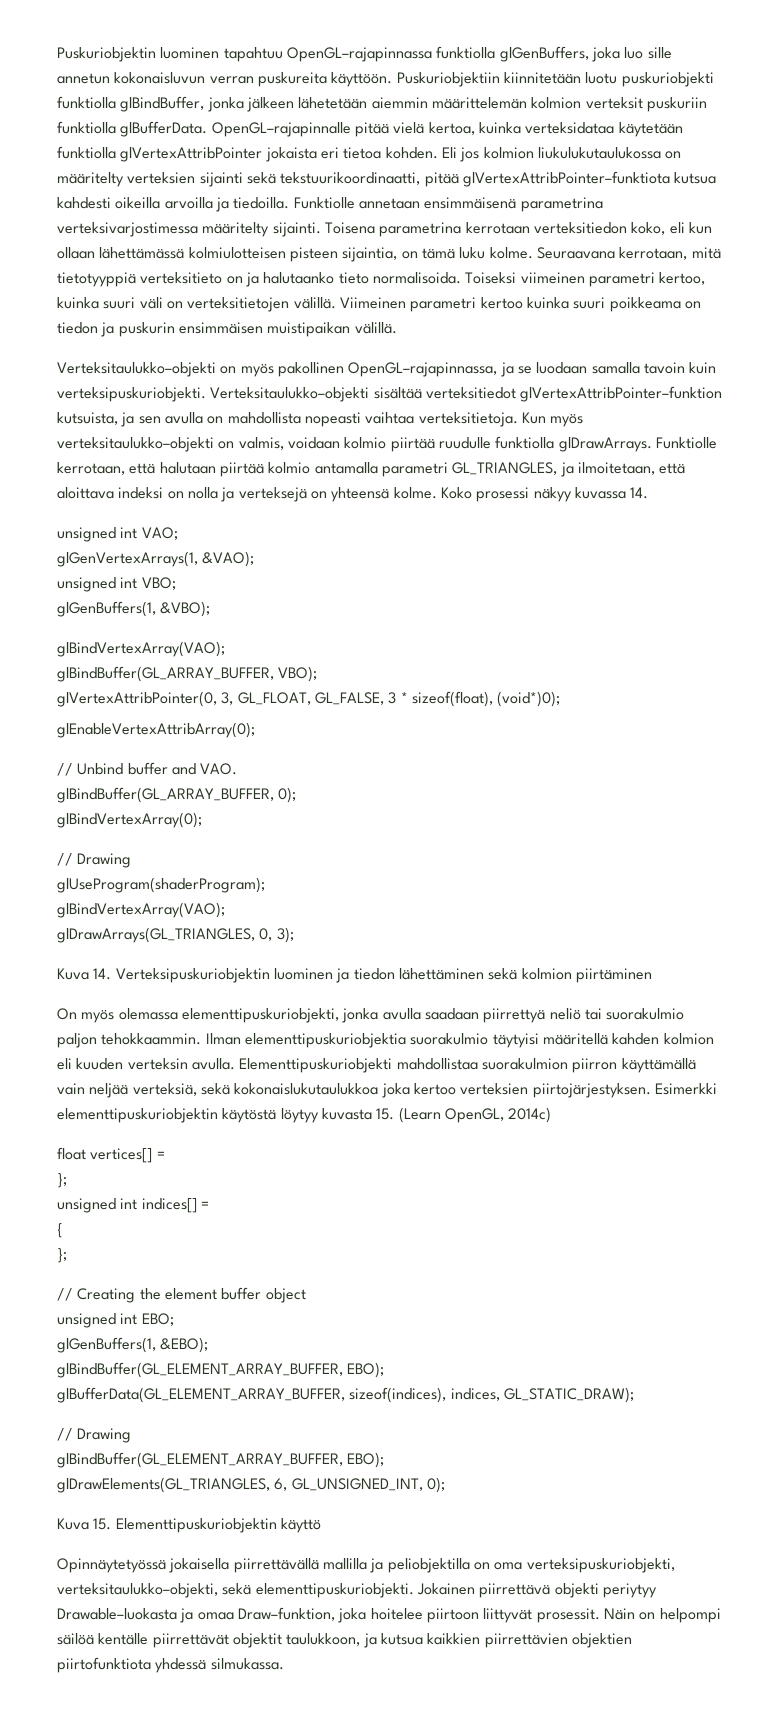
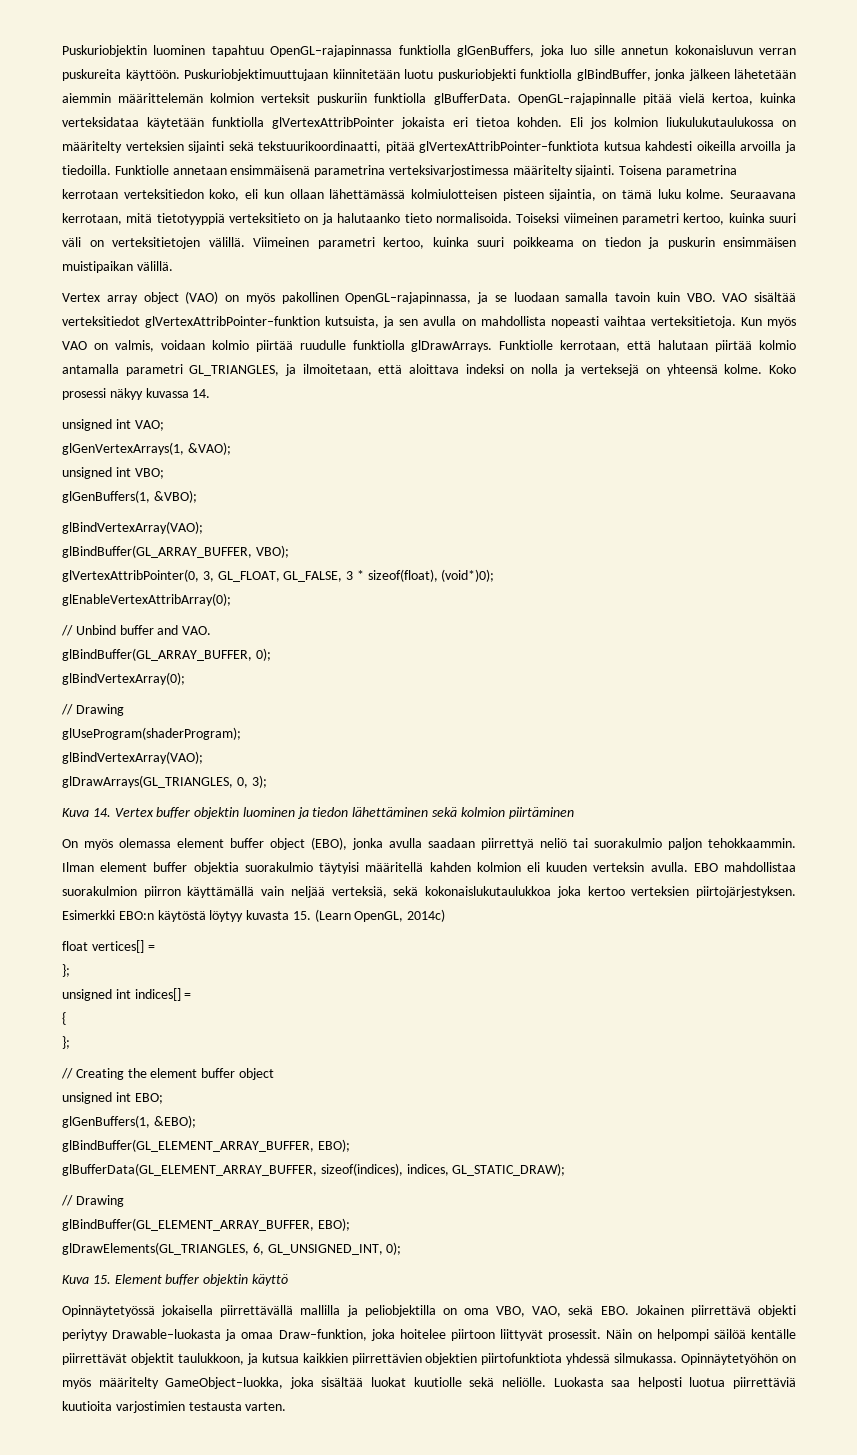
- Puskuriobjektiin kiinnitetään luotu puskuriobjekti funktiolla glBindBuffer, jonka jälkeen lähetetään aiemmin määrittelemän kolmion verteksit puskuriin funktiolla glBufferData.
+ Puskuriobjektimuuttujaan kiinnitetään luotu puskuriobjekti funktiolla glBindBuffer, jonka jälkeen lähetetään aiemmin määrittelemän kolmion verteksit puskuriin funktiolla glBufferData.
- Viimeinen parametri kertoo kuinka suuri poikkeama on tiedon ja puskurin ensimmäisen muistipaikan välillä.
+ Viimeinen parametri kertoo, kuinka suuri poikkeama on tiedon ja puskurin ensimmäisen muistipaikan välillä.
- Verteksitaulukko–objekti on myös pakollinen OpenGL–rajapinnassa, ja se luodaan samalla tavoin kuin verteksipuskuriobjekti. Verteksitaulukko–objekti sisältää verteksitiedot glVertexAttribPointer–funktion kutsuista, ja sen avulla on mahdollista nopeasti vaihtaa verteksitietoja.
+ Vertex array object (VAO) on myös pakollinen OpenGL–rajapinnassa, ja se luodaan samalla tavoin kuin VBO. VAO sisältää verteksitiedot glVertexAttribPointer–funktion kutsuista, ja sen avulla on mahdollista nopeasti vaihtaa verteksitietoja.
- Kun myös verteksitaulukko–objekti on valmis, voidaan kolmio piirtää ruudulle funktiolla glDrawArrays.
+ Kun myös VAO on valmis, voidaan kolmio piirtää ruudulle funktiolla glDrawArrays.
- Kuva 14. Verteksipuskuriobjektin luominen ja tiedon lähettäminen sekä kolmion piirtäminen
+ Kuva 14. Vertex buffer objektin luominen ja tiedon lähettäminen sekä kolmion piirtäminen
- On myös olemassa elementtipuskuriobjekti, jonka avulla saadaan piirrettyä neliö tai suorakulmio paljon tehokkaammin.
+ On myös olemassa element buffer object (EBO), jonka avulla saadaan piirrettyä neliö tai suorakulmio paljon tehokkaammin.
- Ilman elementtipuskuriobjektia suorakulmio täytyisi määritellä kahden kolmion eli kuuden verteksin avulla.
+ Ilman element buffer objektia suorakulmio täytyisi määritellä kahden kolmion eli kuuden verteksin avulla.
- Elementtipuskuriobjekti mahdollistaa suorakulmion piirron käyttämällä vain neljää verteksiä, sekä kokonaislukutaulukkoa joka kertoo verteksien piirtojärjestyksen.
+ EBO mahdollistaa suorakulmion piirron käyttämällä vain neljää verteksiä, sekä kokonaislukutaulukkoa joka kertoo verteksien piirtojärjestyksen.
- Esimerkki elementtipuskuriobjektin käytöstä löytyy kuvasta 15. (Learn OpenGL, 2014c)
+ Esimerkki EBO:n käytöstä löytyy kuvasta 15. (Learn OpenGL, 2014c)
- Kuva 15. Elementtipuskuriobjektin käyttö
+ Kuva 15. Element buffer objektin käyttö
- Opinnäytetyössä jokaisella piirrettävällä mallilla ja peliobjektilla on oma verteksipuskuriobjekti, verteksitaulukko–objekti, sekä elementtipuskuriobjekti. Jokainen piirrettävä objekti periytyy Drawable–luokasta ja omaa Draw–funktion, joka hoitelee piirtoon liittyvät prosessit.
+ Opinnäytetyössä jokaisella piirrettävällä mallilla ja peliobjektilla on oma VBO, VAO, sekä EBO. Jokainen piirrettävä objekti periytyy Drawable–luokasta ja omaa Draw–funktion, joka hoitelee piirtoon liittyvät prosessit.
+ Opinnäytetyöhön on myös määritelty GameObject–luokka, joka sisältää luokat kuutiolle sekä neliölle. Luokasta saa helposti luotua piirrettäviä kuutioita varjostimien testausta varten.

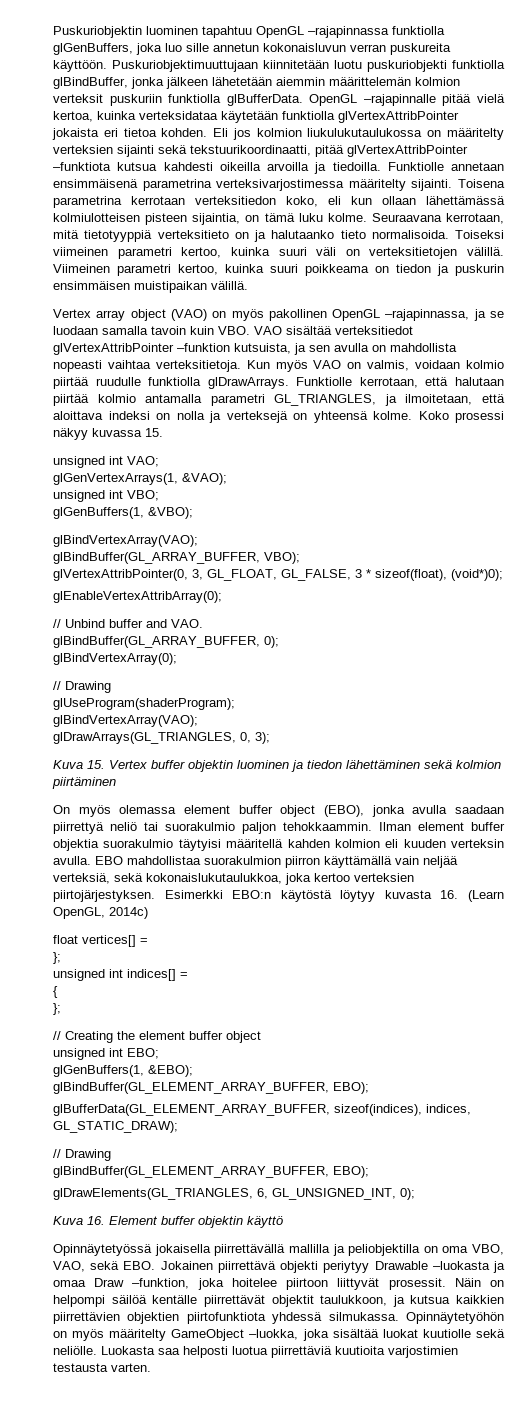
- Puskuriobjektin luominen tapahtuu OpenGL–rajapinnassa funktiolla glGenBuffers, joka luo sille annetun kokonaisluvun verran puskureita käyttöön.
+ Puskuriobjektin luominen tapahtuu OpenGL –rajapinnassa funktiolla glGenBuffers, joka luo sille annetun kokonaisluvun verran puskureita käyttöön.
- OpenGL–rajapinnalle pitää vielä kertoa, kuinka verteksidataa käytetään funktiolla glVertexAttribPointer jokaista eri tietoa kohden.
+ OpenGL –rajapinnalle pitää vielä kertoa, kuinka verteksidataa käytetään funktiolla glVertexAttribPointer jokaista eri tietoa kohden.
- Eli jos kolmion liukulukutaulukossa on määritelty verteksien sijainti sekä tekstuurikoordinaatti, pitää glVertexAttribPointer–funktiota kutsua kahdesti oikeilla arvoilla ja tiedoilla.
+ Eli jos kolmion liukulukutaulukossa on määritelty verteksien sijainti sekä tekstuurikoordinaatti, pitää glVertexAttribPointer –funktiota kutsua kahdesti oikeilla arvoilla ja tiedoilla.
- Vertex array object (VAO) on myös pakollinen OpenGL–rajapinnassa, ja se luodaan samalla tavoin kuin VBO. VAO sisältää verteksitiedot glVertexAttribPointer–funktion kutsuista, ja sen avulla on mahdollista nopeasti vaihtaa verteksitietoja.
+ Vertex array object (VAO) on myös pakollinen OpenGL –rajapinnassa, ja se luodaan samalla tavoin kuin VBO. VAO sisältää verteksitiedot glVertexAttribPointer –funktion kutsuista, ja sen avulla on mahdollista nopeasti vaihtaa verteksitietoja.
- Koko prosessi näkyy kuvassa 14.
+ Koko prosessi näkyy kuvassa 15.
- Kuva 14. Vertex buffer objektin luominen ja tiedon lähettäminen sekä kolmion piirtäminen
+ Kuva 15. Vertex buffer objektin luominen ja tiedon lähettäminen sekä kolmion piirtäminen
- EBO mahdollistaa suorakulmion piirron käyttämällä vain neljää verteksiä, sekä kokonaislukutaulukkoa joka kertoo verteksien piirtojärjestyksen.
+ EBO mahdollistaa suorakulmion piirron käyttämällä vain neljää verteksiä, sekä kokonaislukutaulukkoa, joka kertoo verteksien piirtojärjestyksen.
- Esimerkki EBO:n käytöstä löytyy kuvasta 15. (Learn OpenGL, 2014c)
+ Esimerkki EBO:n käytöstä löytyy kuvasta 16. (Learn OpenGL, 2014c)
- Kuva 15. Element buffer objektin käyttö
+ Kuva 16. Element buffer objektin käyttö
- Opinnäytetyössä jokaisella piirrettävällä mallilla ja peliobjektilla on oma VBO, VAO, sekä EBO. Jokainen piirrettävä objekti periytyy Drawable–luokasta ja omaa Draw–funktion, joka hoitelee piirtoon liittyvät prosessit.
+ Opinnäytetyössä jokaisella piirrettävällä mallilla ja peliobjektilla on oma VBO, VAO, sekä EBO. Jokainen piirrettävä objekti periytyy Drawable –luokasta ja omaa Draw –funktion, joka hoitelee piirtoon liittyvät prosessit.
- Opinnäytetyöhön on myös määritelty GameObject–luokka, joka sisältää luokat kuutiolle sekä neliölle.
+ Opinnäytetyöhön on myös määritelty GameObject –luokka, joka sisältää luokat kuutiolle sekä neliölle.

